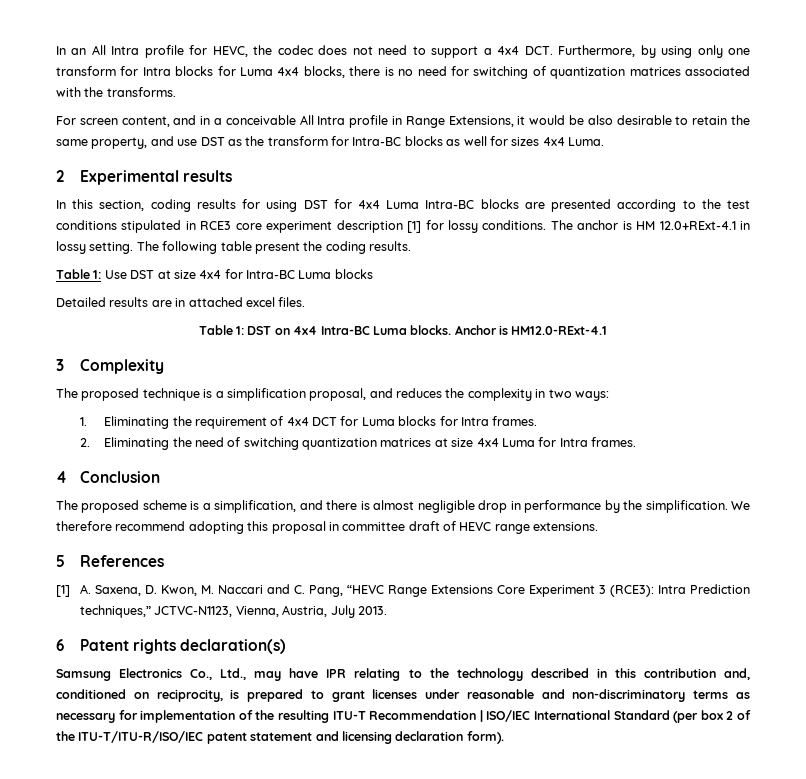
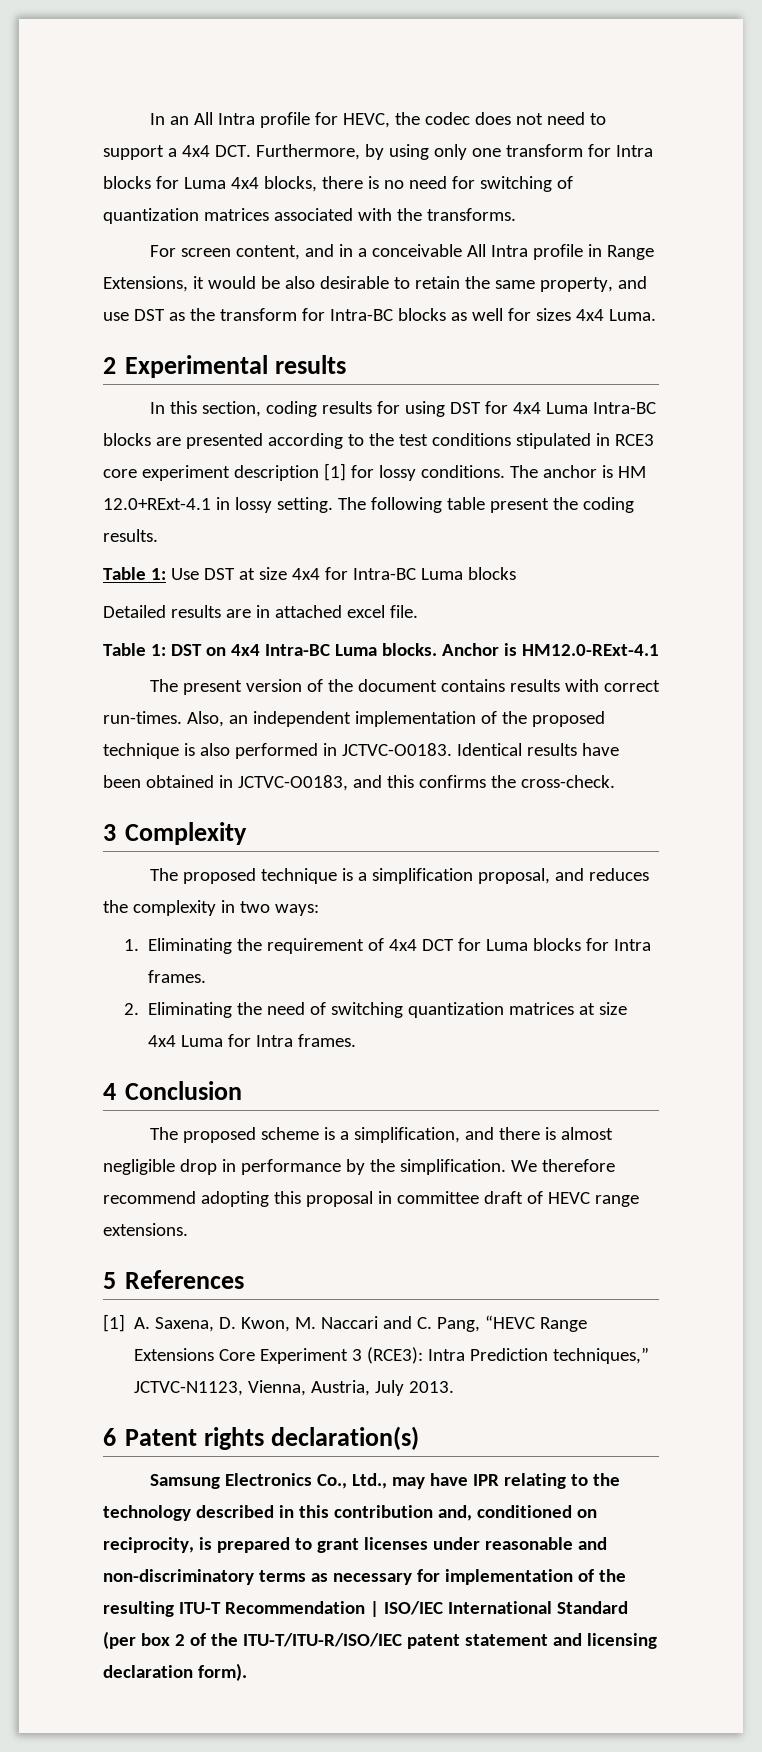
- Detailed results are in attached excel files.
+ Detailed results are in attached excel file.
+ The present version of the document contains results with correct run-times. Also, an independent implementation of the proposed technique is also performed in JCTVC-O0183. Identical results have been obtained in JCTVC-O0183, and this confirms the cross-check.

